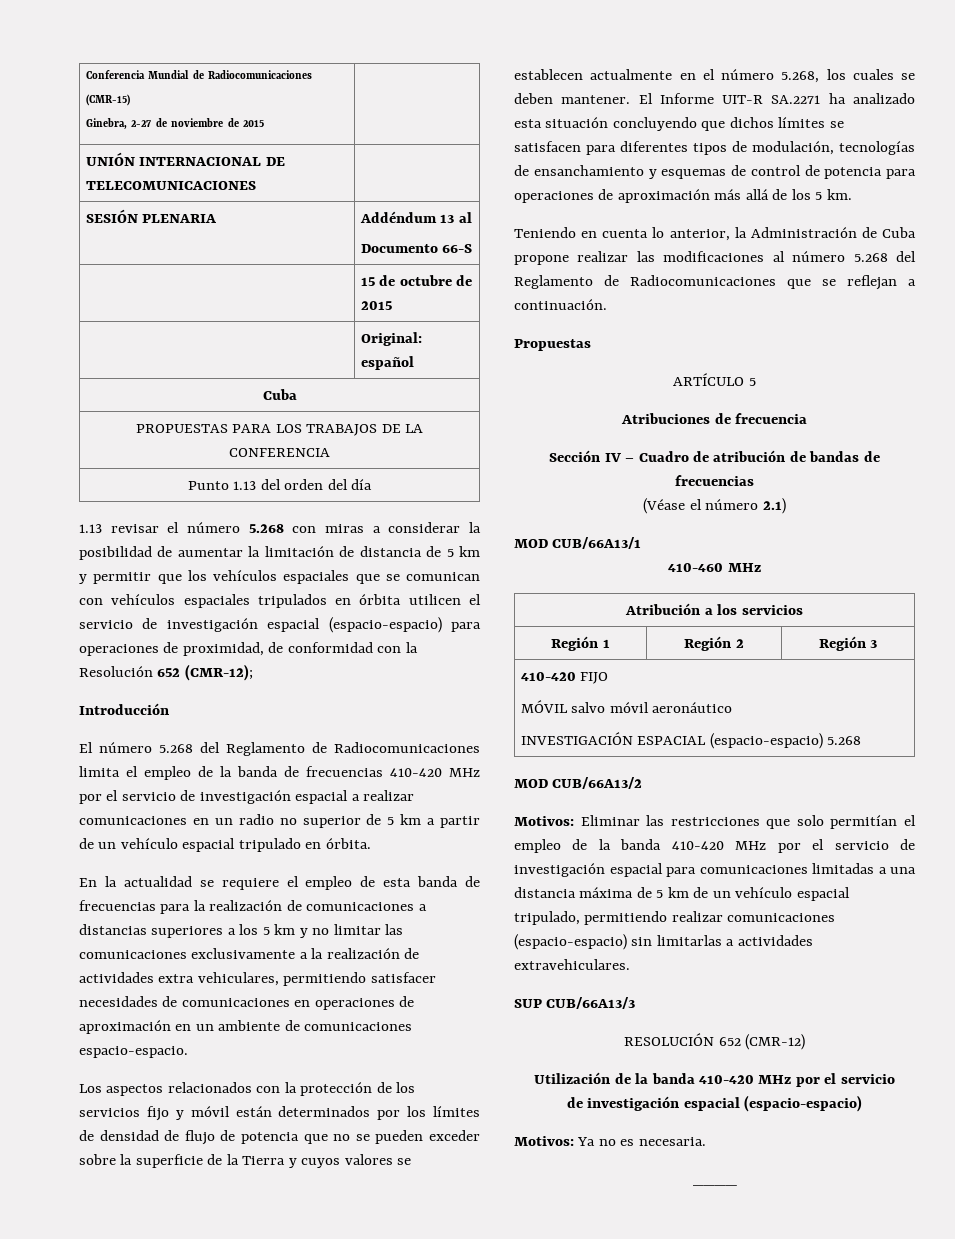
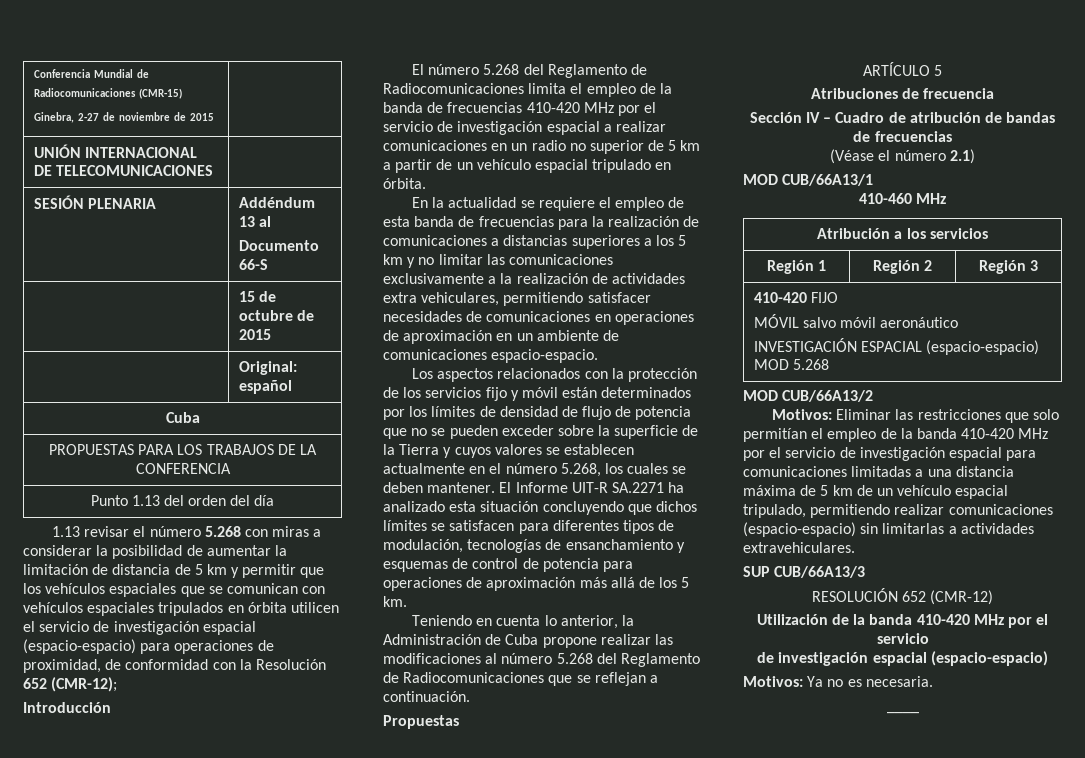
  410-420 FIJO
  MÓVIL salvo móvil aeronáutico
- INVESTIGACIÓN ESPACIAL (espacio-espacio) 5.268
+ INVESTIGACIÓN ESPACIAL (espacio-espacio) MOD 5.268

